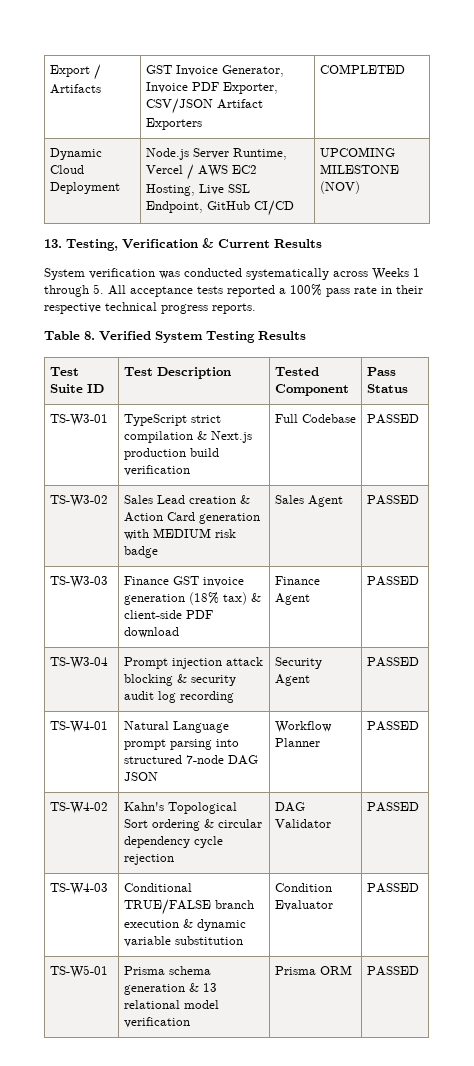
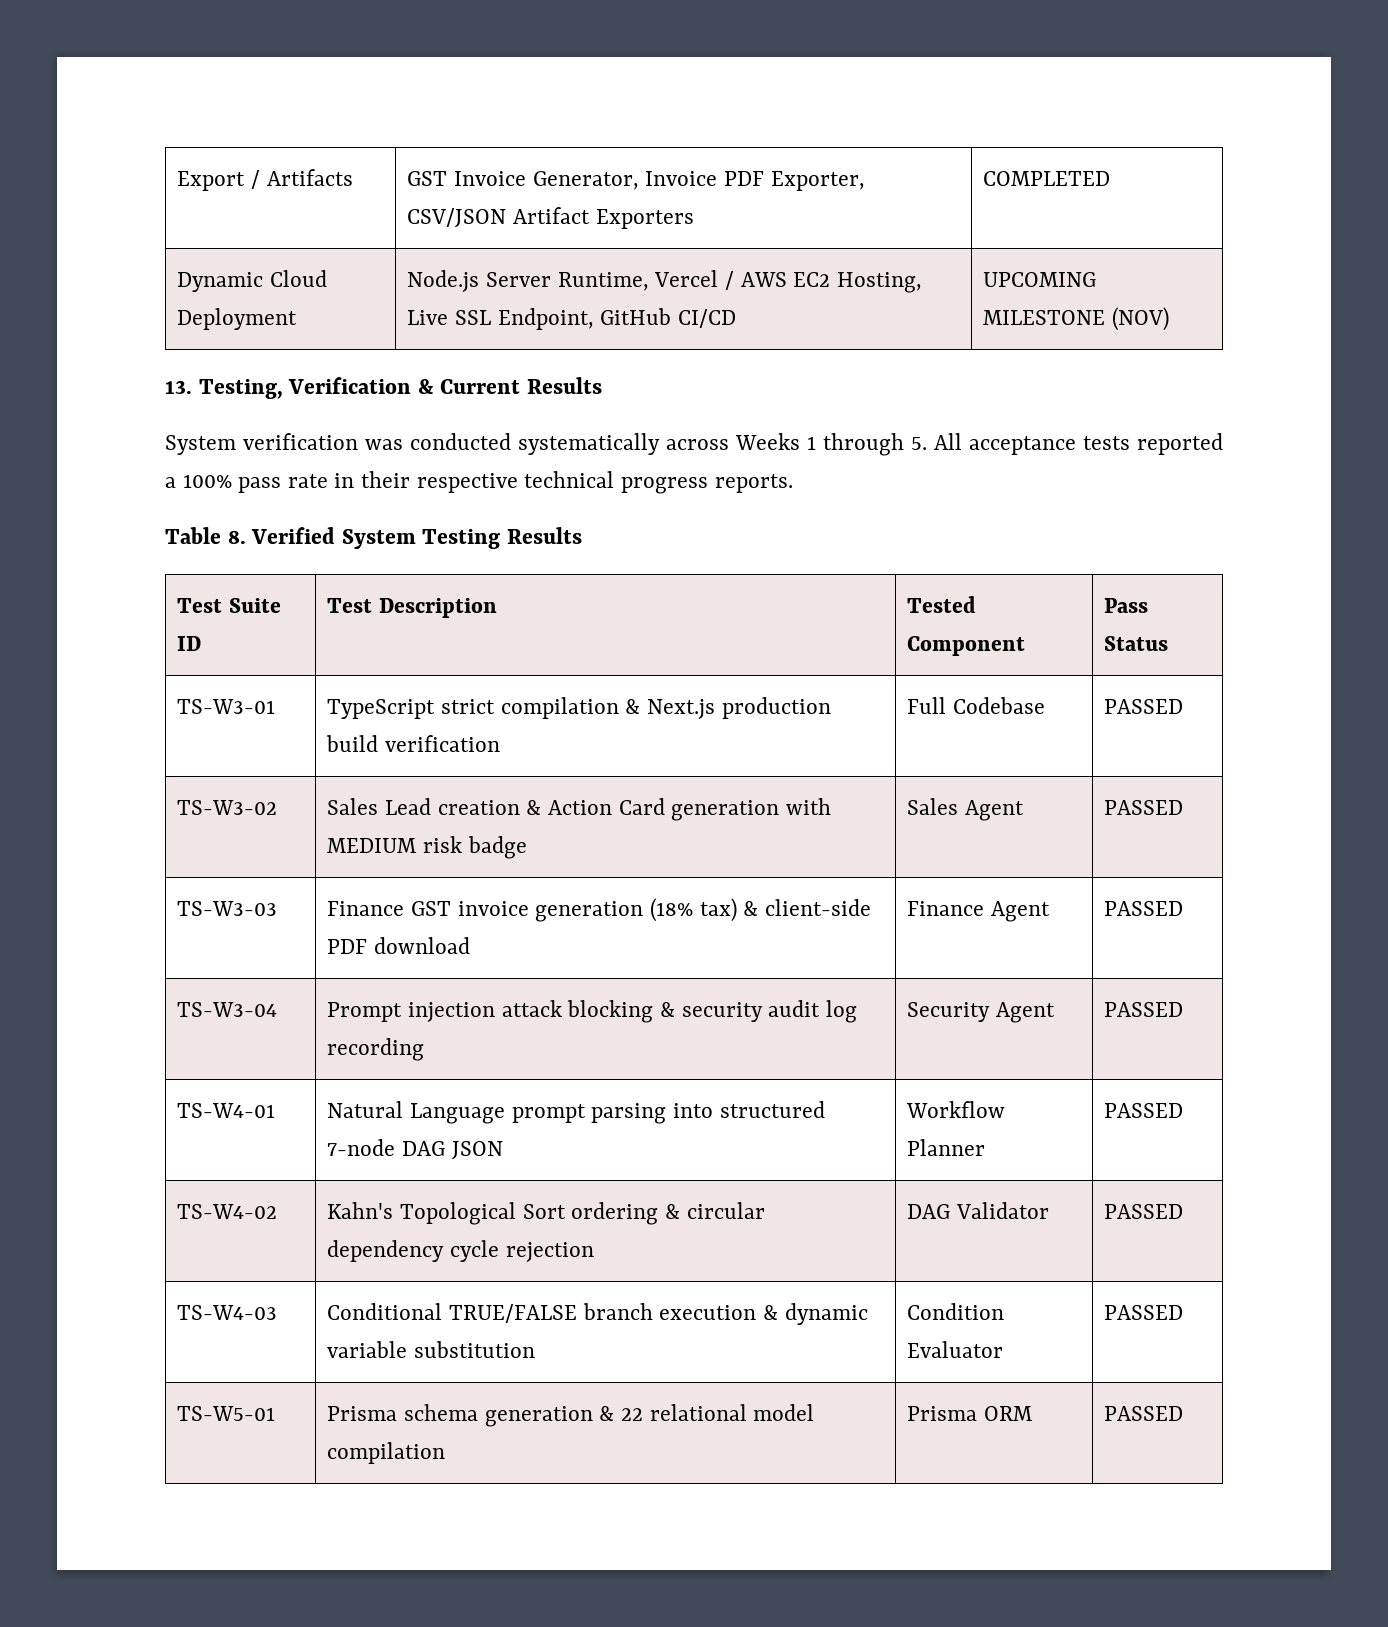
- TS-W5-01 | Prisma schema generation & 13 relational model verification | Prisma ORM | PASSED
+ TS-W5-01 | Prisma schema generation & 22 relational model compilation | Prisma ORM | PASSED

